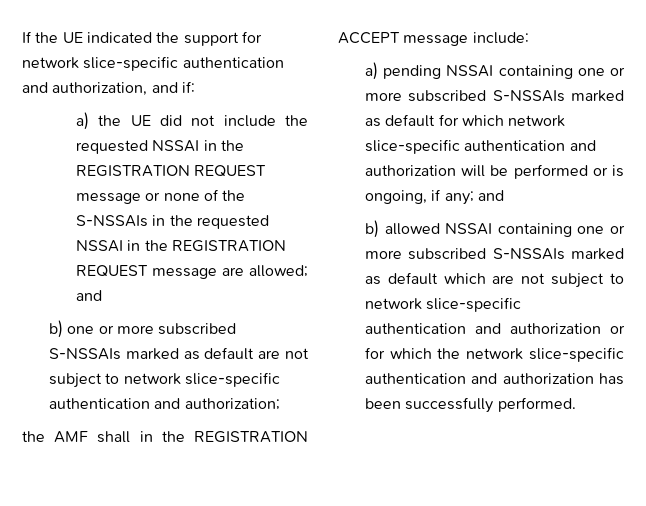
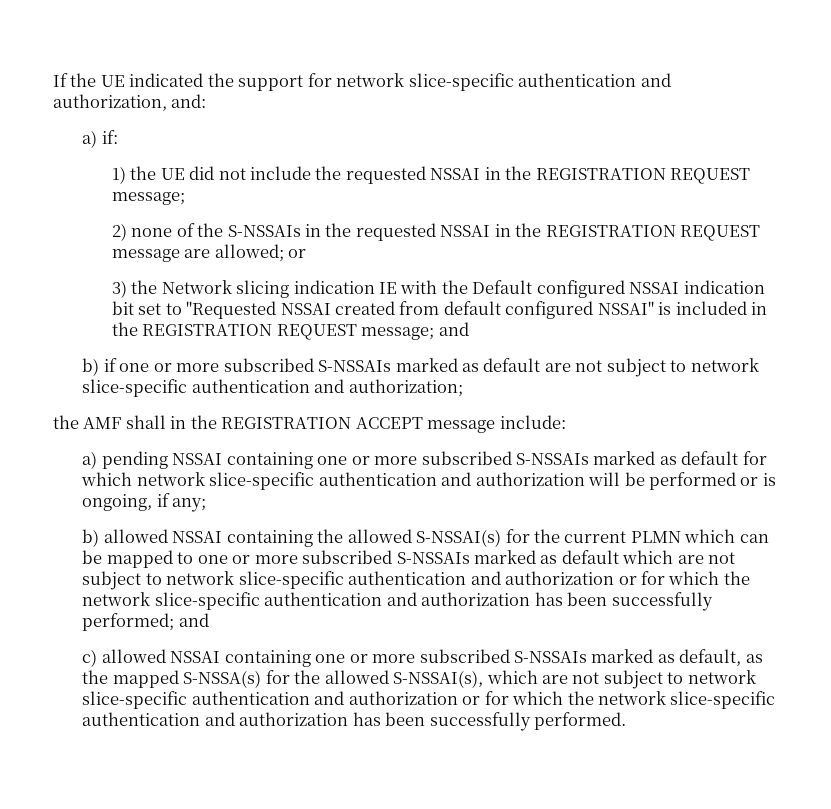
- If the UE indicated the support for network slice-specific authentication and authorization, and if:
+ If the UE indicated the support for network slice-specific authentication and authorization, and:
+ a) if:
- a) the UE did not include the requested NSSAI in the REGISTRATION REQUEST message or none of the S-NSSAIs in the requested NSSAI in the REGISTRATION REQUEST message are allowed; and
- b) one or more subscribed S-NSSAIs marked as default are not subject to network slice-specific authentication and authorization;
+ 1) the UE did not include the requested NSSAI in the REGISTRATION REQUEST message;
+ 2) none of the S-NSSAIs in the requested NSSAI in the REGISTRATION REQUEST message are allowed; or
+ 3) the Network slicing indication IE with the Default configured NSSAI indication bit set to "Requested NSSAI created from default configured NSSAI" is included in the REGISTRATION REQUEST message; and
+ b) if one or more subscribed S-NSSAIs marked as default are not subject to network slice-specific authentication and authorization;
- a) pending NSSAI containing one or more subscribed S-NSSAIs marked as default for which network slice-specific authentication and authorization will be performed or is ongoing, if any; and
+ a) pending NSSAI containing one or more subscribed S-NSSAIs marked as default for which network slice-specific authentication and authorization will be performed or is ongoing, if any;
- b) allowed NSSAI containing one or more subscribed S-NSSAIs marked as default which are not subject to network slice-specific authentication and authorization or for which the network slice-specific authentication and authorization has been successfully performed.
+ b) allowed NSSAI containing the allowed S-NSSAI(s) for the current PLMN which can be mapped to one or more subscribed S-NSSAIs marked as default which are not subject to network slice-specific authentication and authorization or for which the network slice-specific authentication and authorization has been successfully performed; and
+ c) allowed NSSAI containing one or more subscribed S-NSSAIs marked as default, as the mapped S-NSSA(s) for the allowed S-NSSAI(s), which are not subject to network slice-specific authentication and authorization or for which the network slice-specific authentication and authorization has been successfully performed.

